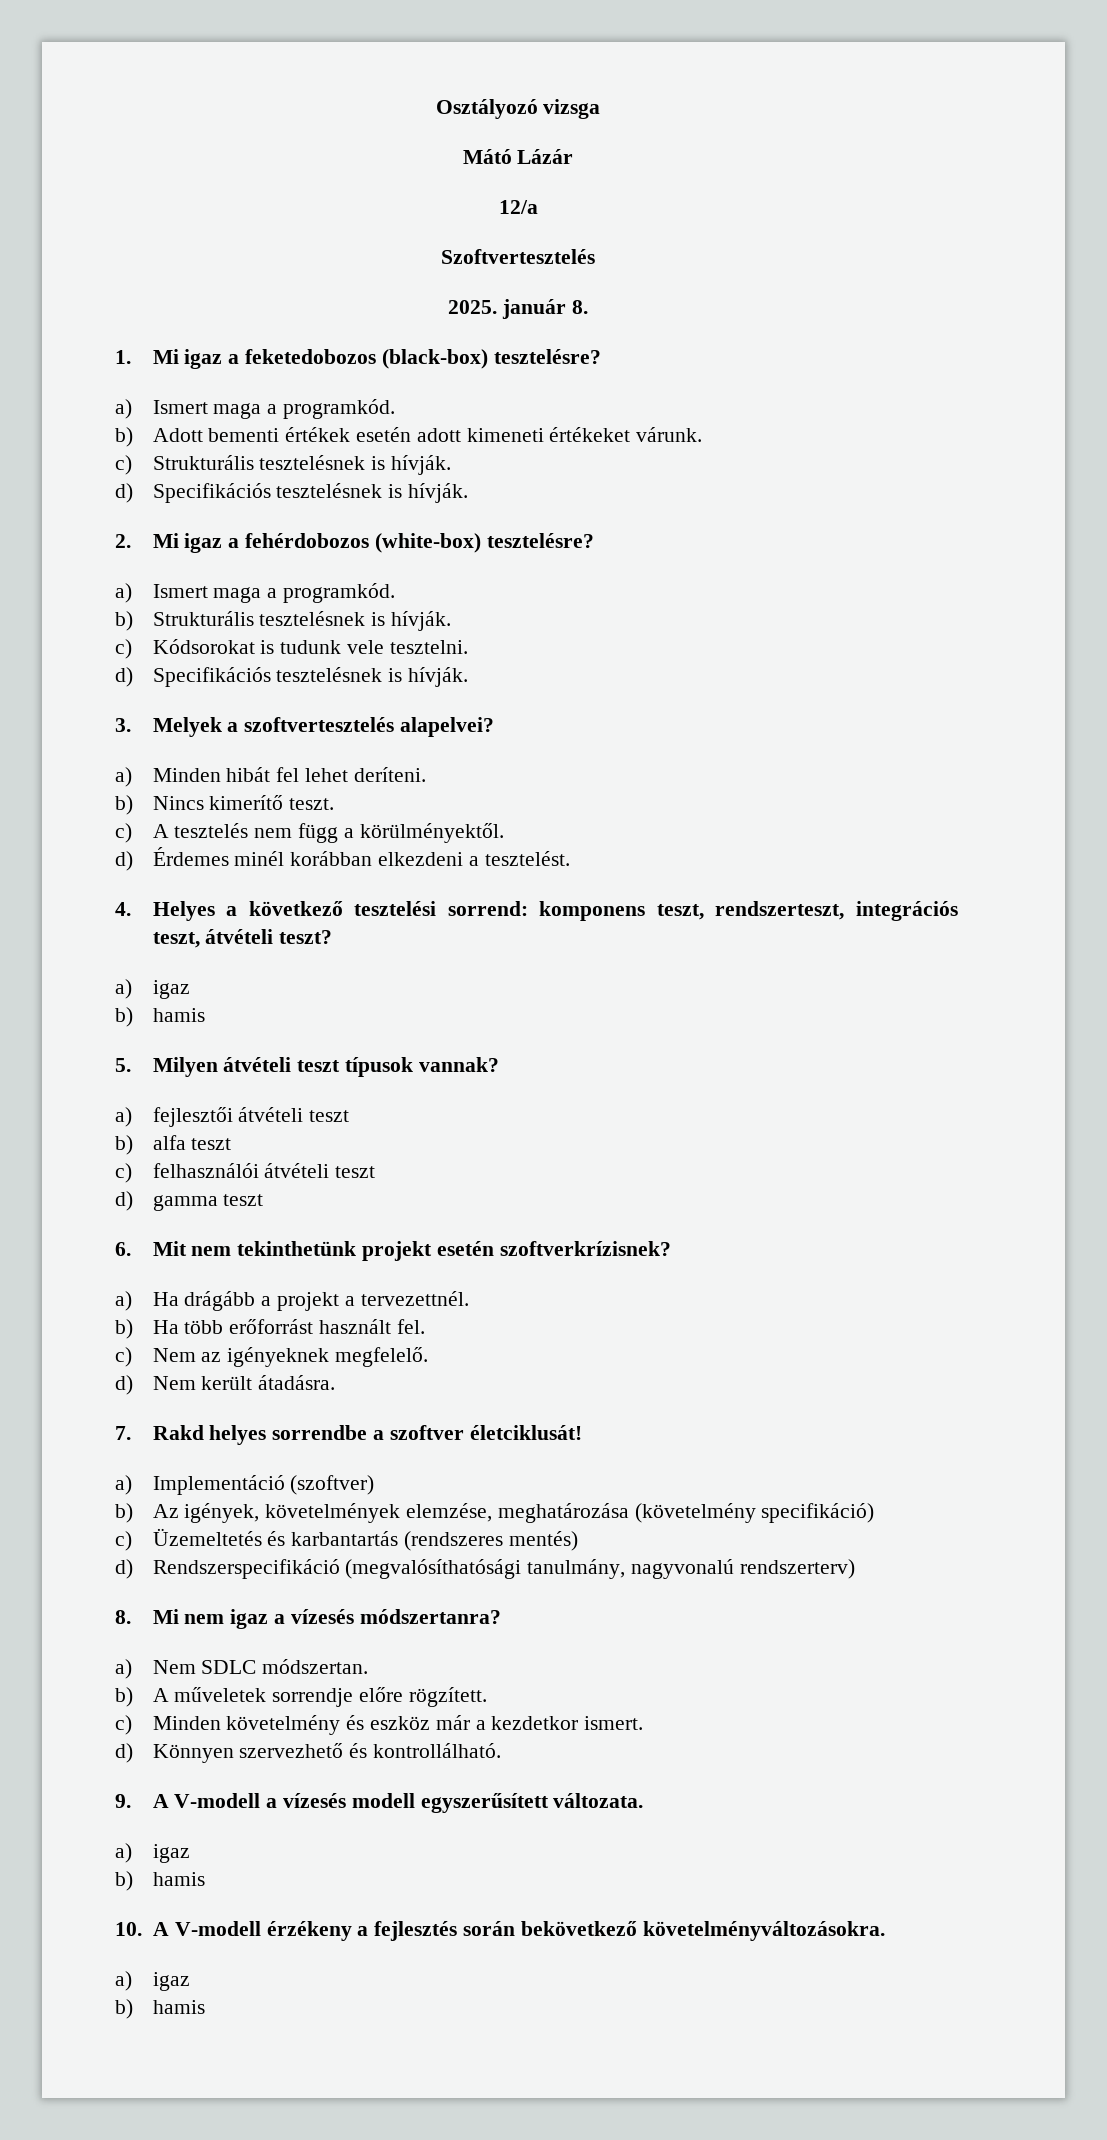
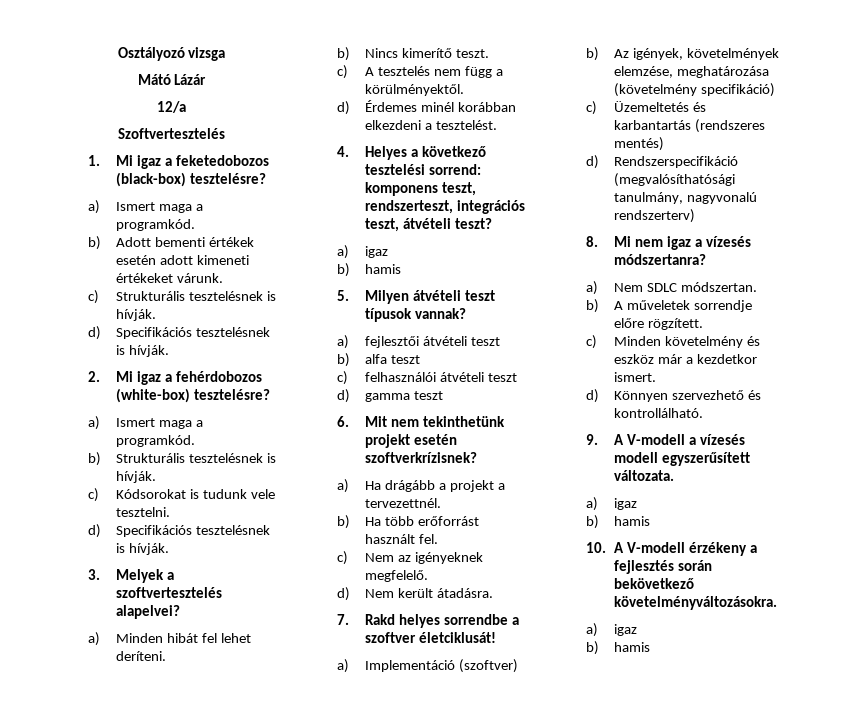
- 2025. január 8.

